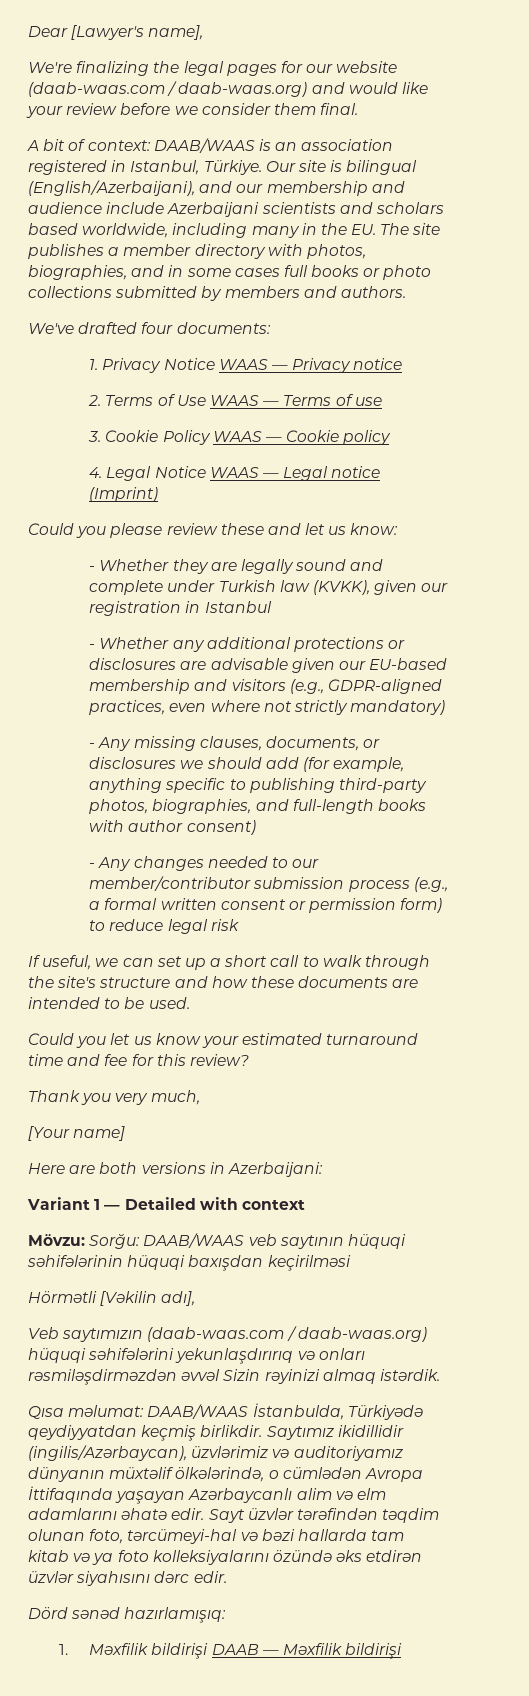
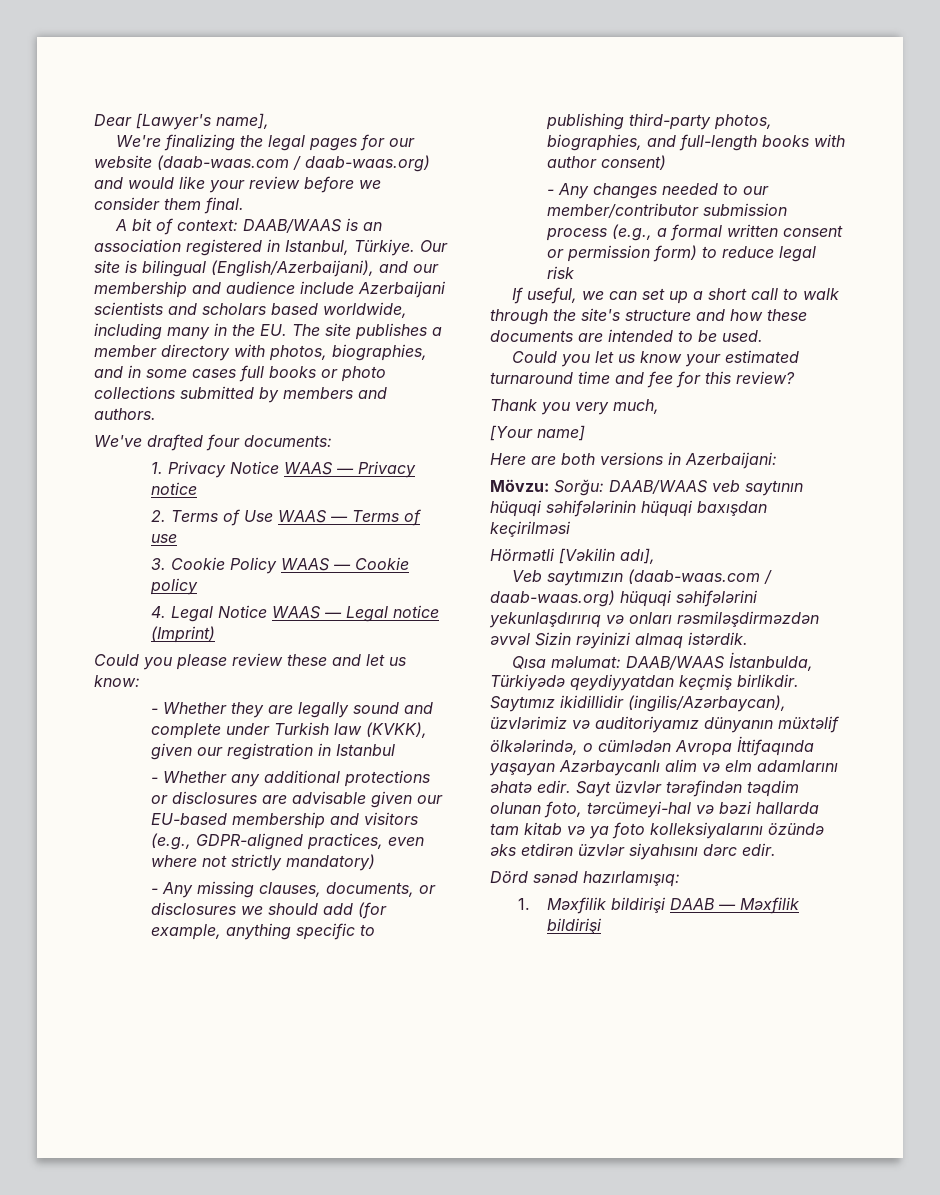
- Variant 1 — Detailed with context

